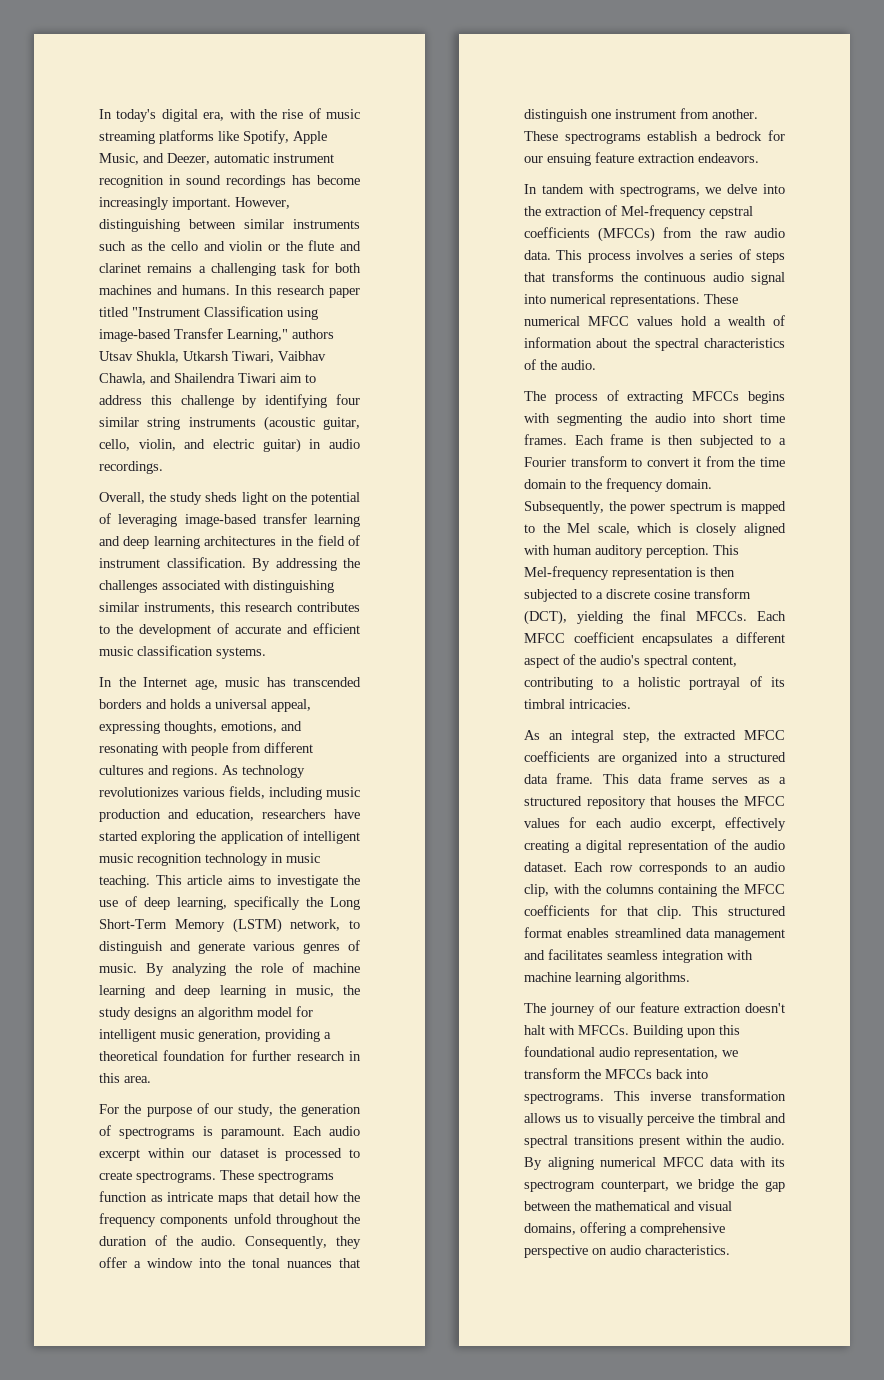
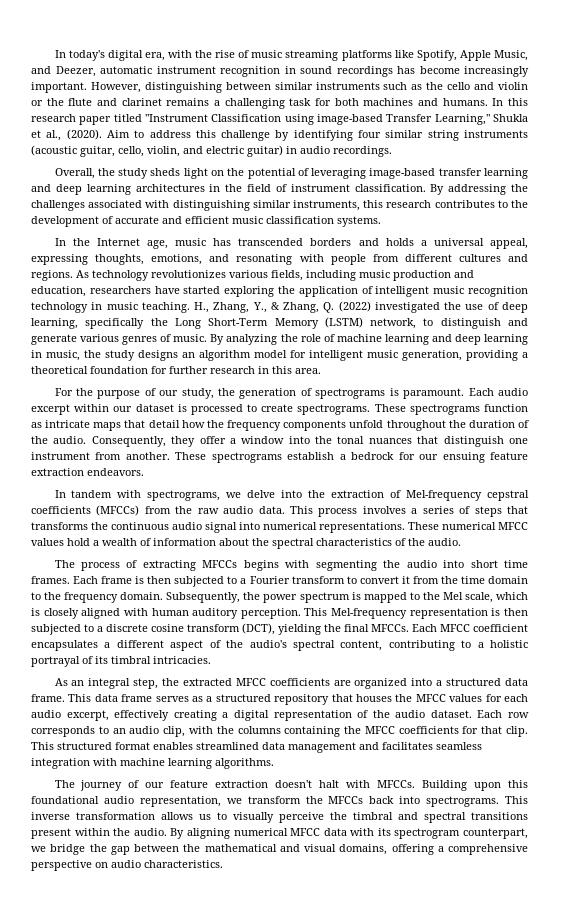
- In this research paper titled "Instrument Classification using image-based Transfer Learning," authors Utsav Shukla, Utkarsh Tiwari, Vaibhav Chawla, and Shailendra Tiwari aim to address this challenge by identifying four similar string instruments (acoustic guitar, cello, violin, and electric guitar) in audio recordings.
+ In this research paper titled "Instrument Classification using image-based Transfer Learning," Shukla et al., (2020). Aim to address this challenge by identifying four similar string instruments (acoustic guitar, cello, violin, and electric guitar) in audio recordings.
- This article aims to investigate the use of deep learning, specifically the Long Short-Term Memory (LSTM) network, to distinguish and generate various genres of music.
+ H., Zhang, Y., & Zhang, Q. (2022) investigated the use of deep learning, specifically the Long Short-Term Memory (LSTM) network, to distinguish and generate various genres of music.

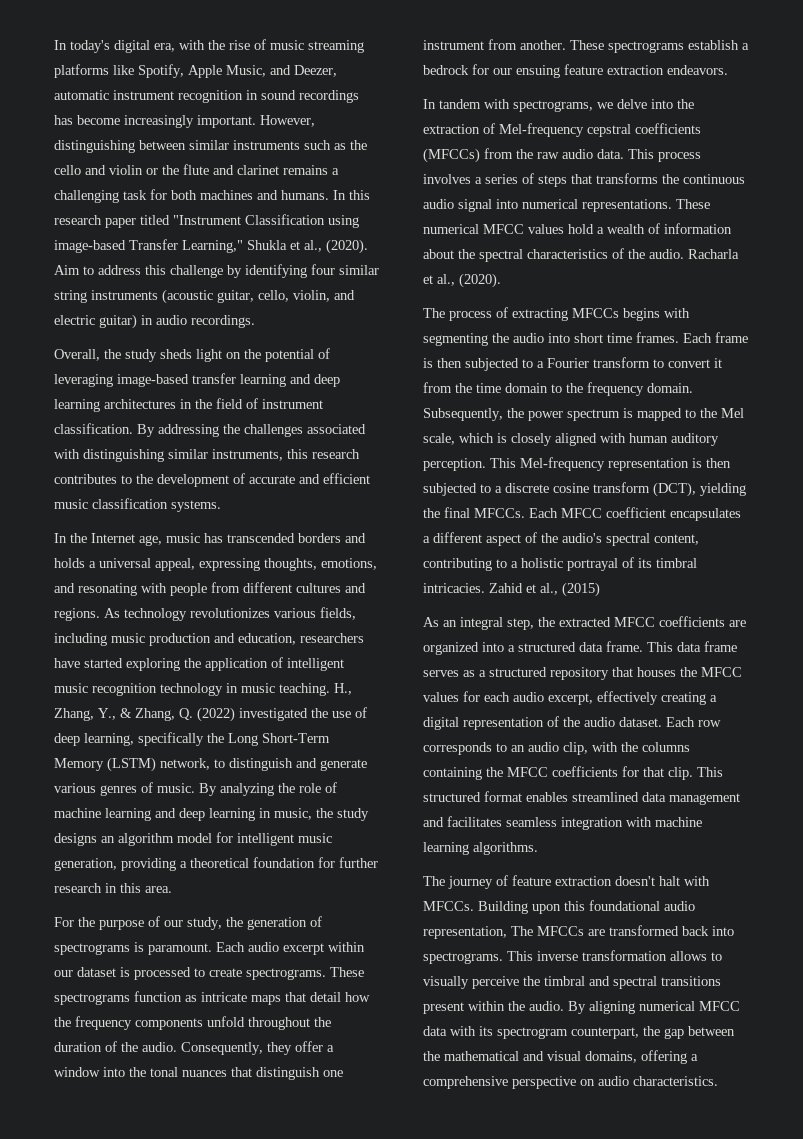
+ Racharla et al., (2020).
+ Zahid et al., (2015)
- The journey of our feature extraction doesn't halt with MFCCs.
+ The journey of feature extraction doesn't halt with MFCCs.
- Building upon this foundational audio representation, we transform the MFCCs back into spectrograms.
+ Building upon this foundational audio representation, The MFCCs are transformed back into spectrograms.
- This inverse transformation allows us to visually perceive the timbral and spectral transitions present within the audio.
+ This inverse transformation allows to visually perceive the timbral and spectral transitions present within the audio.
- By aligning numerical MFCC data with its spectrogram counterpart, we bridge the gap between the mathematical and visual domains, offering a comprehensive perspective on audio characteristics.
+ By aligning numerical MFCC data with its spectrogram counterpart, the gap between the mathematical and visual domains, offering a comprehensive perspective on audio characteristics.

